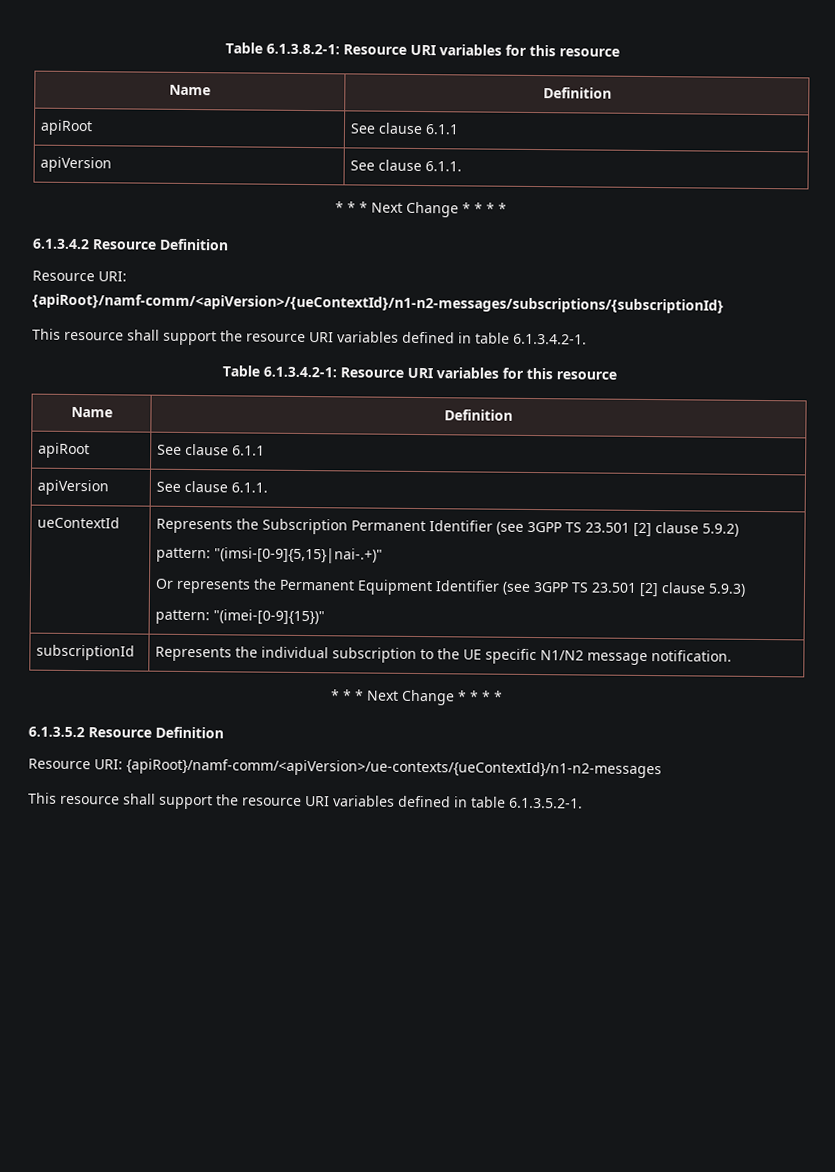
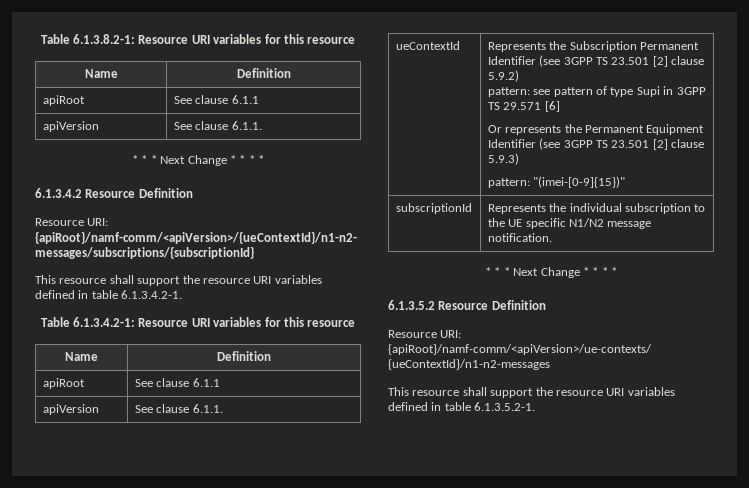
  ueContextId | Represents the Subscription Permanent Identifier (see 3GPP TS 23.501 [2] clause 5.9.2)
- pattern: "(imsi-[0-9]{5,15}|nai-.+)"
+ pattern: see pattern of type Supi in 3GPP TS 29.571 [6]

